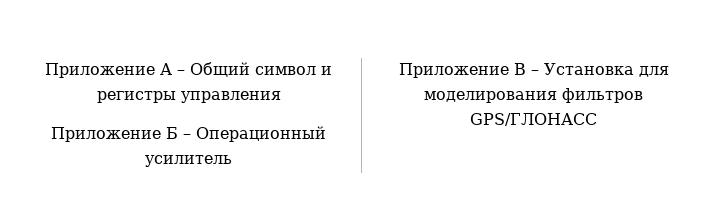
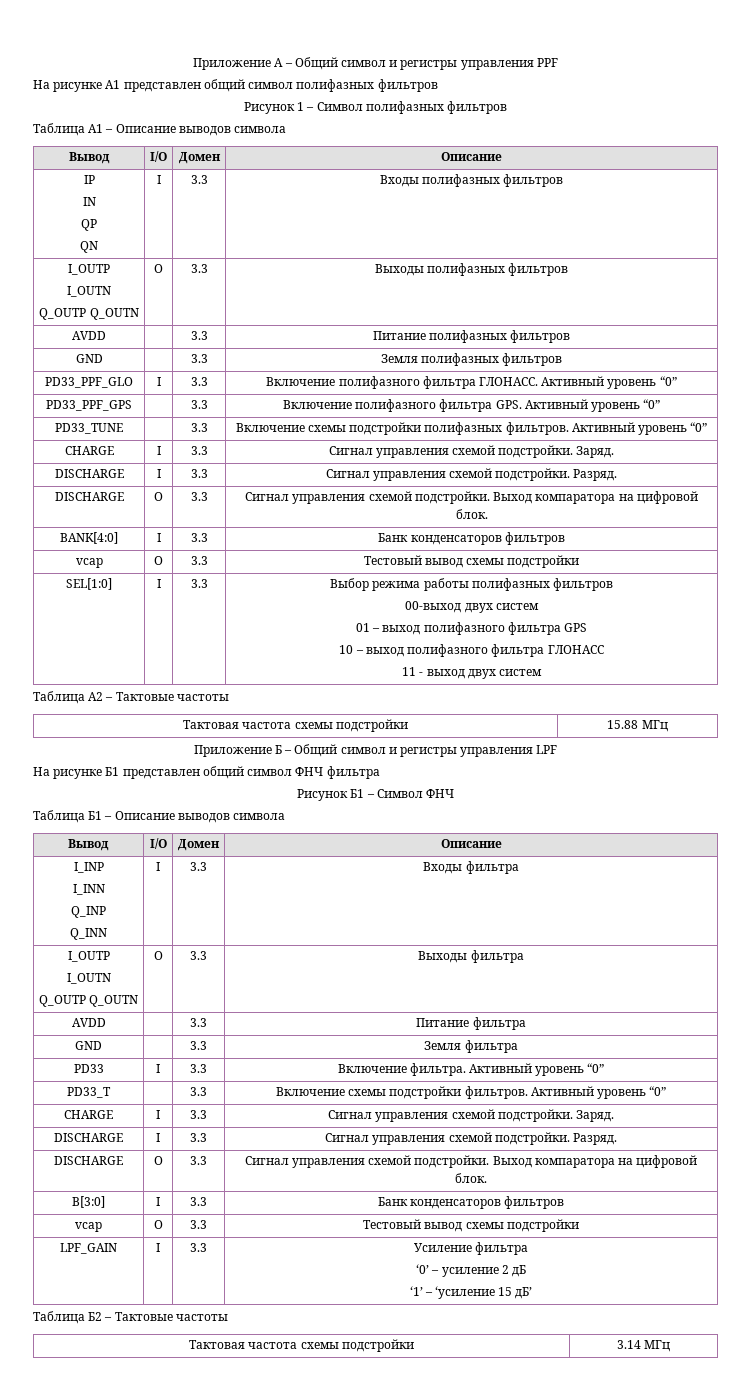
- Приложение А – Общий символ и регистры управления
- Приложение Б – Операционный усилитель
- Приложение В – Установка для моделирования фильтров GPS/ГЛОНАСС
+ Приложение А – Общий символ и регистры управления PPF
+ На рисунке А1 представлен общий символ полифазных фильтров
+ Рисунок 1 – Символ полифазных фильтров
+ Таблица А1 – Описание выводов символа
+ Вывод | I/O | Домен | Описание
+ IP
+ IN
+ QP
+ QN | I | 3.3 | Входы полифазных фильтров
+ I_OUTP
+ I_OUTN
+ Q_OUTP Q_OUTN | O | 3.3 | Выходы полифазных фильтров
+ AVDD | | 3.3 | Питание полифазных фильтров
+ GND | | 3.3 | Земля полифазных фильтров
+ PD33_PPF_GLO | I | 3.3 | Включение полифазного фильтра ГЛОНАСС. Активный уровень “0”
+ PD33_PPF_GPS | | 3.3 | Включение полифазного фильтра GPS. Активный уровень “0”
+ PD33_TUNE | | 3.3 | Включение схемы подстройки полифазных фильтров. Активный уровень “0”
+ CHARGE | I | 3.3 | Сигнал управления схемой подстройки. Заряд.
+ DISCHARGE | I | 3.3 | Сигнал управления схемой подстройки. Разряд.
+ DISCHARGE | O | 3.3 | Сигнал управления схемой подстройки. Выход компаратора на цифровой блок.
+ BANK[4:0] | I | 3.3 | Банк конденсаторов фильтров
+ vcap | O | 3.3 | Тестовый вывод схемы подстройки
+ SEL[1:0] | I | 3.3 | Выбор режима работы полифазных фильтров
+ 00-выход двух систем
+ 01 – выход полифазного фильтра GPS
+ 10 – выход полифазного фильтра ГЛОНАСС
+ 11 - выход двух систем
+ Таблица А2 – Тактовые частоты
+ Тактовая частота схемы подстройки | 15.88 МГц
+ Приложение Б – Общий символ и регистры управления LPF
+ На рисунке Б1 представлен общий символ ФНЧ фильтра
+ Рисунок Б1 – Символ ФНЧ
+ Таблица Б1 – Описание выводов символа
+ Вывод | I/O | Домен | Описание
+ I_INP
+ I_INN
+ Q_INP
+ Q_INN | I | 3.3 | Входы фильтра
+ I_OUTP
+ I_OUTN
+ Q_OUTP Q_OUTN | O | 3.3 | Выходы фильтра
+ AVDD | | 3.3 | Питание фильтра
+ GND | | 3.3 | Земля фильтра
+ PD33 | I | 3.3 | Включение фильтра. Активный уровень “0”
+ PD33_T | | 3.3 | Включение схемы подстройки фильтров. Активный уровень “0”
+ CHARGE | I | 3.3 | Сигнал управления схемой подстройки. Заряд.
+ DISCHARGE | I | 3.3 | Сигнал управления схемой подстройки. Разряд.
+ DISCHARGE | O | 3.3 | Сигнал управления схемой подстройки. Выход компаратора на цифровой блок.
+ B[3:0] | I | 3.3 | Банк конденсаторов фильтров
+ vcap | O | 3.3 | Тестовый вывод схемы подстройки
+ LPF_GAIN | I | 3.3 | Усиление фильтра
+ ‘0’ – усиление 2 дБ
+ ‘1’ – ‘усиление 15 дБ’
+ Таблица Б2 – Тактовые частоты
+ Тактовая частота схемы подстройки | 3.14 МГц

